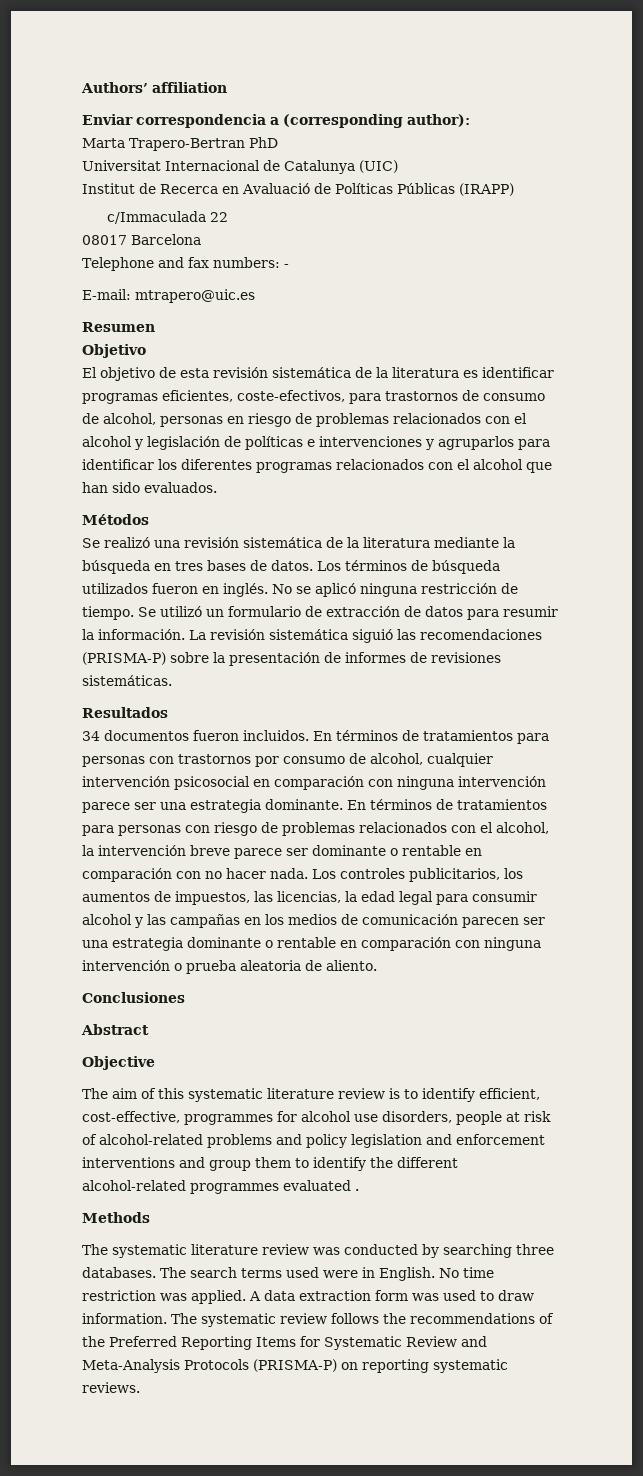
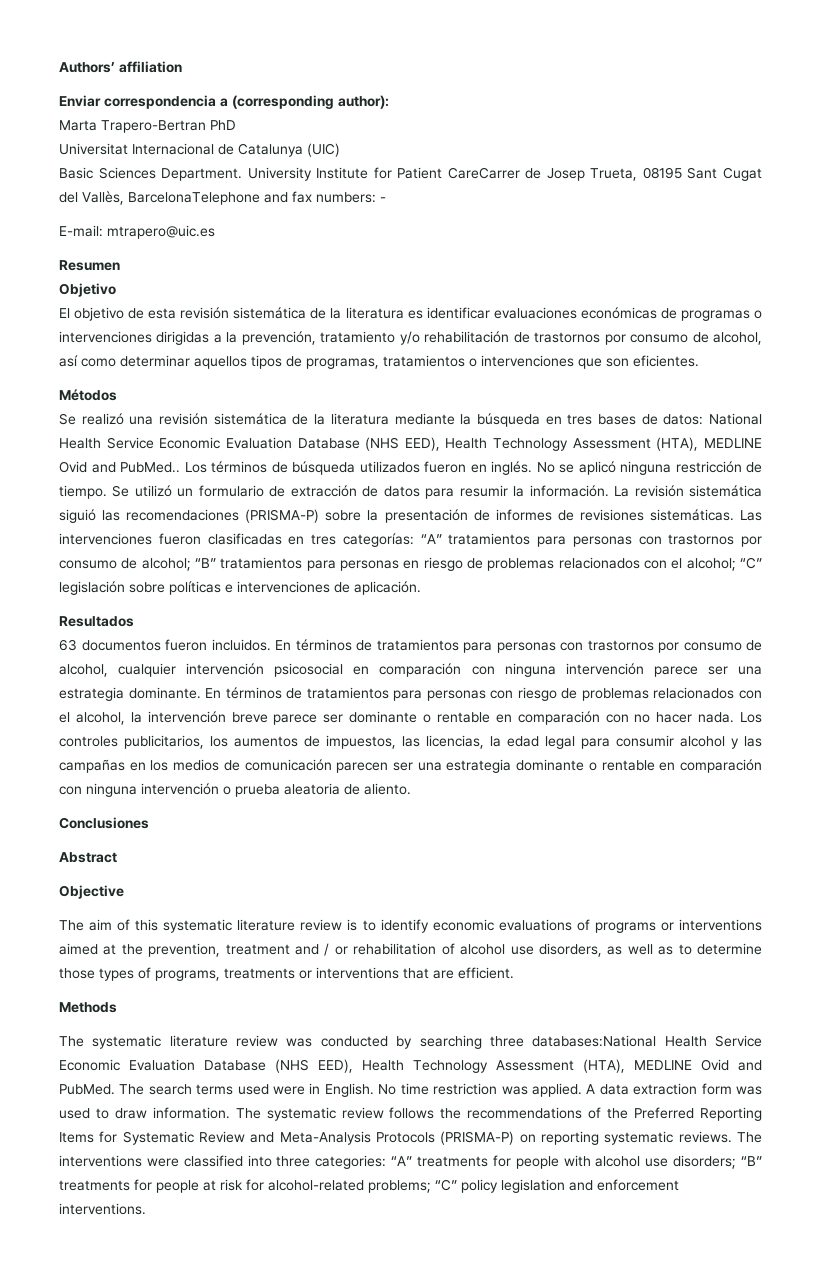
- Institut de Recerca en Avaluació de Políticas Públicas (IRAPP)
- c/Immaculada 22
- 08017 Barcelona
- Telephone and fax numbers: -
+ Basic Sciences Department. University Institute for Patient CareCarrer de Josep Trueta, 08195 Sant Cugat del Vallès, BarcelonaTelephone and fax numbers: -
- El objetivo de esta revisión sistemática de la literatura es identificar programas eficientes, coste-efectivos, para trastornos de consumo de alcohol, personas en riesgo de problemas relacionados con el alcohol y legislación de políticas e intervenciones y agruparlos para identificar los diferentes programas relacionados con el alcohol que han sido evaluados.
+ El objetivo de esta revisión sistemática de la literatura es identificar evaluaciones económicas de programas o intervenciones dirigidas a la prevención, tratamiento y/o rehabilitación de trastornos por consumo de alcohol, así como determinar aquellos tipos de programas, tratamientos o intervenciones que son eficientes.
- Se realizó una revisión sistemática de la literatura mediante la búsqueda en tres bases de datos.
+ Se realizó una revisión sistemática de la literatura mediante la búsqueda en tres bases de datos: National Health Service Economic Evaluation Database (NHS EED), Health Technology Assessment (HTA), MEDLINE Ovid and PubMed..
+ Las intervenciones fueron clasificadas en tres categorías: “A” tratamientos para personas con trastornos por consumo de alcohol; “B” tratamientos para personas en riesgo de problemas relacionados con el alcohol; “C” legislación sobre políticas e intervenciones de aplicación.
- 34 documentos fueron incluidos.
+ 63 documentos fueron incluidos.
- The aim of this systematic literature review is to identify efficient, cost-effective, programmes for alcohol use disorders, people at risk of alcohol-related problems and policy legislation and enforcement interventions and group them to identify the different alcohol-related programmes evaluated .
+ The aim of this systematic literature review is to identify economic evaluations of programs or interventions aimed at the prevention, treatment and / or rehabilitation of alcohol use disorders, as well as to determine those types of programs, treatments or interventions that are efficient.
- The systematic literature review was conducted by searching three databases.
+ The systematic literature review was conducted by searching three databases:National Health Service Economic Evaluation Database (NHS EED), Health Technology Assessment (HTA), MEDLINE Ovid and PubMed.
+ The interventions were classified into three categories: “A” treatments for people with alcohol use disorders; “B” treatments for people at risk for alcohol-related problems; “C” policy legislation and enforcement interventions.

